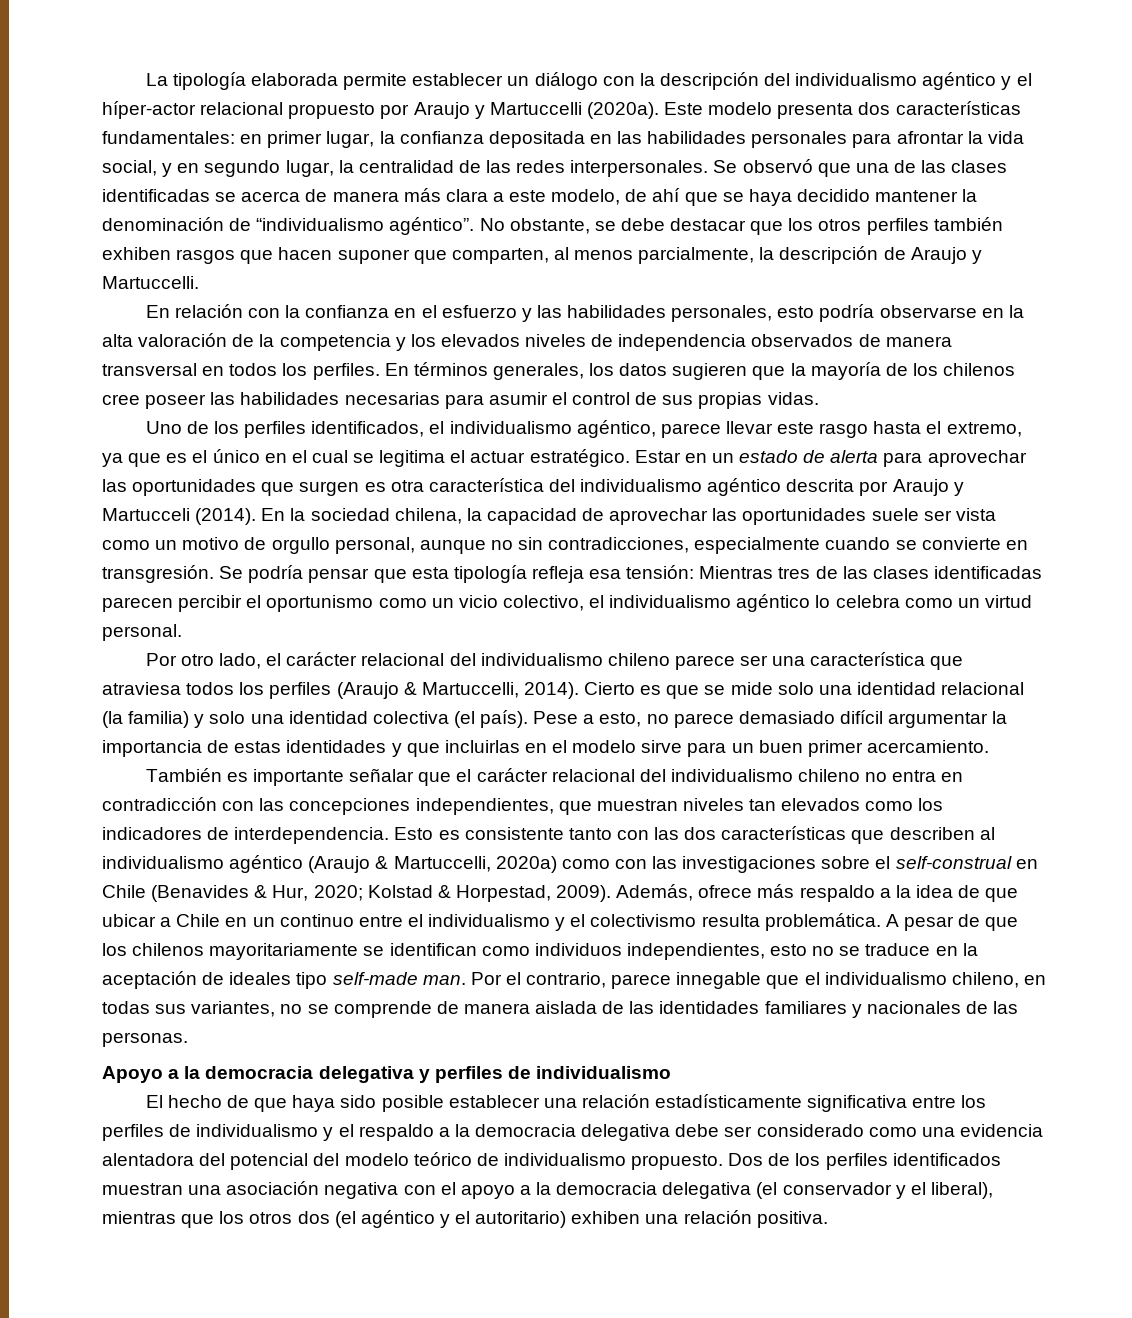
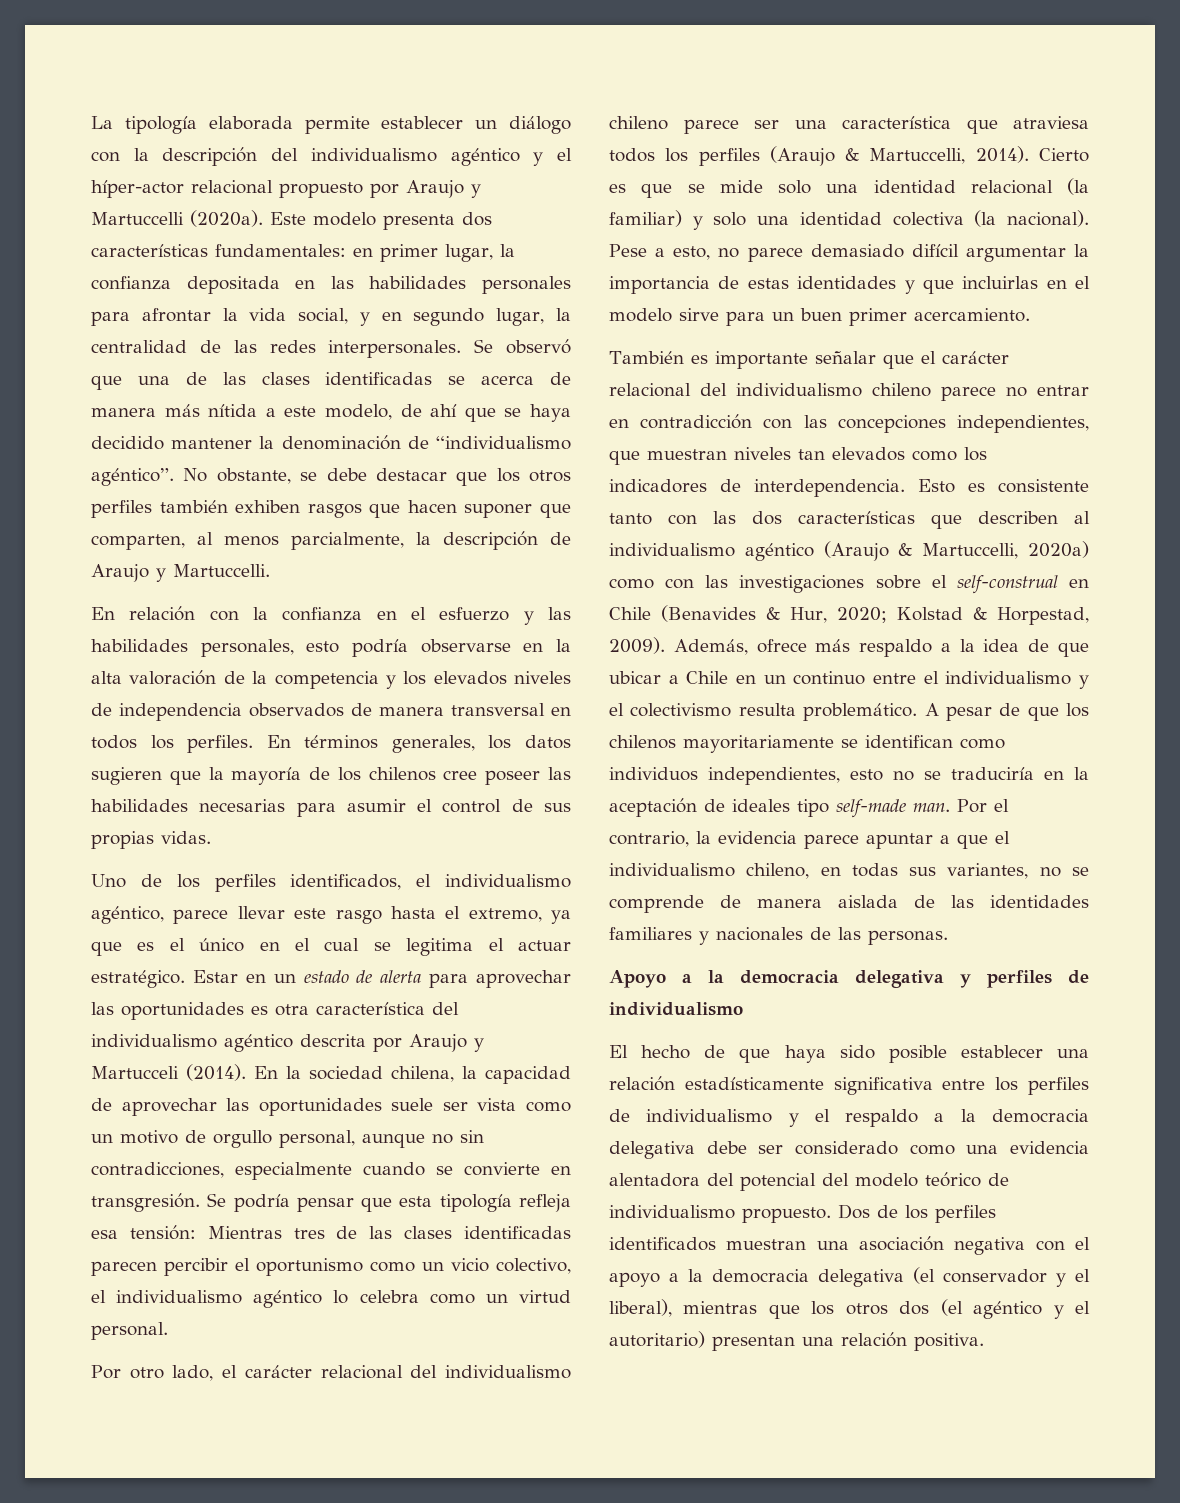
- Se observó que una de las clases identificadas se acerca de manera más clara a este modelo, de ahí que se haya decidido mantener la denominación de “individualismo agéntico”.
+ Se observó que una de las clases identificadas se acerca de manera más nítida a este modelo, de ahí que se haya decidido mantener la denominación de “individualismo agéntico”.
- Estar en un estado de alerta para aprovechar las oportunidades que surgen es otra característica del individualismo agéntico descrita por Araujo y Martucceli (2014).
+ Estar en un estado de alerta para aprovechar las oportunidades es otra característica del individualismo agéntico descrita por Araujo y Martucceli (2014).
- Cierto es que se mide solo una identidad relacional (la familia) y solo una identidad colectiva (el país).
+ Cierto es que se mide solo una identidad relacional (la familiar) y solo una identidad colectiva (la nacional).
- También es importante señalar que el carácter relacional del individualismo chileno no entra en contradicción con las concepciones independientes, que muestran niveles tan elevados como los indicadores de interdependencia.
+ También es importante señalar que el carácter relacional del individualismo chileno parece no entrar en contradicción con las concepciones independientes, que muestran niveles tan elevados como los indicadores de interdependencia.
- Además, ofrece más respaldo a la idea de que ubicar a Chile en un continuo entre el individualismo y el colectivismo resulta problemática.
+ Además, ofrece más respaldo a la idea de que ubicar a Chile en un continuo entre el individualismo y el colectivismo resulta problemático.
- A pesar de que los chilenos mayoritariamente se identifican como individuos independientes, esto no se traduce en la aceptación de ideales tipo self-made man.
+ A pesar de que los chilenos mayoritariamente se identifican como individuos independientes, esto no se traduciría en la aceptación de ideales tipo self-made man.
- Por el contrario, parece innegable que el individualismo chileno, en todas sus variantes, no se comprende de manera aislada de las identidades familiares y nacionales de las personas.
+ Por el contrario, la evidencia parece apuntar a que el individualismo chileno, en todas sus variantes, no se comprende de manera aislada de las identidades familiares y nacionales de las personas.
- Dos de los perfiles identificados muestran una asociación negativa con el apoyo a la democracia delegativa (el conservador y el liberal), mientras que los otros dos (el agéntico y el autoritario) exhiben una relación positiva.
+ Dos de los perfiles identificados muestran una asociación negativa con el apoyo a la democracia delegativa (el conservador y el liberal), mientras que los otros dos (el agéntico y el autoritario) presentan una relación positiva.

